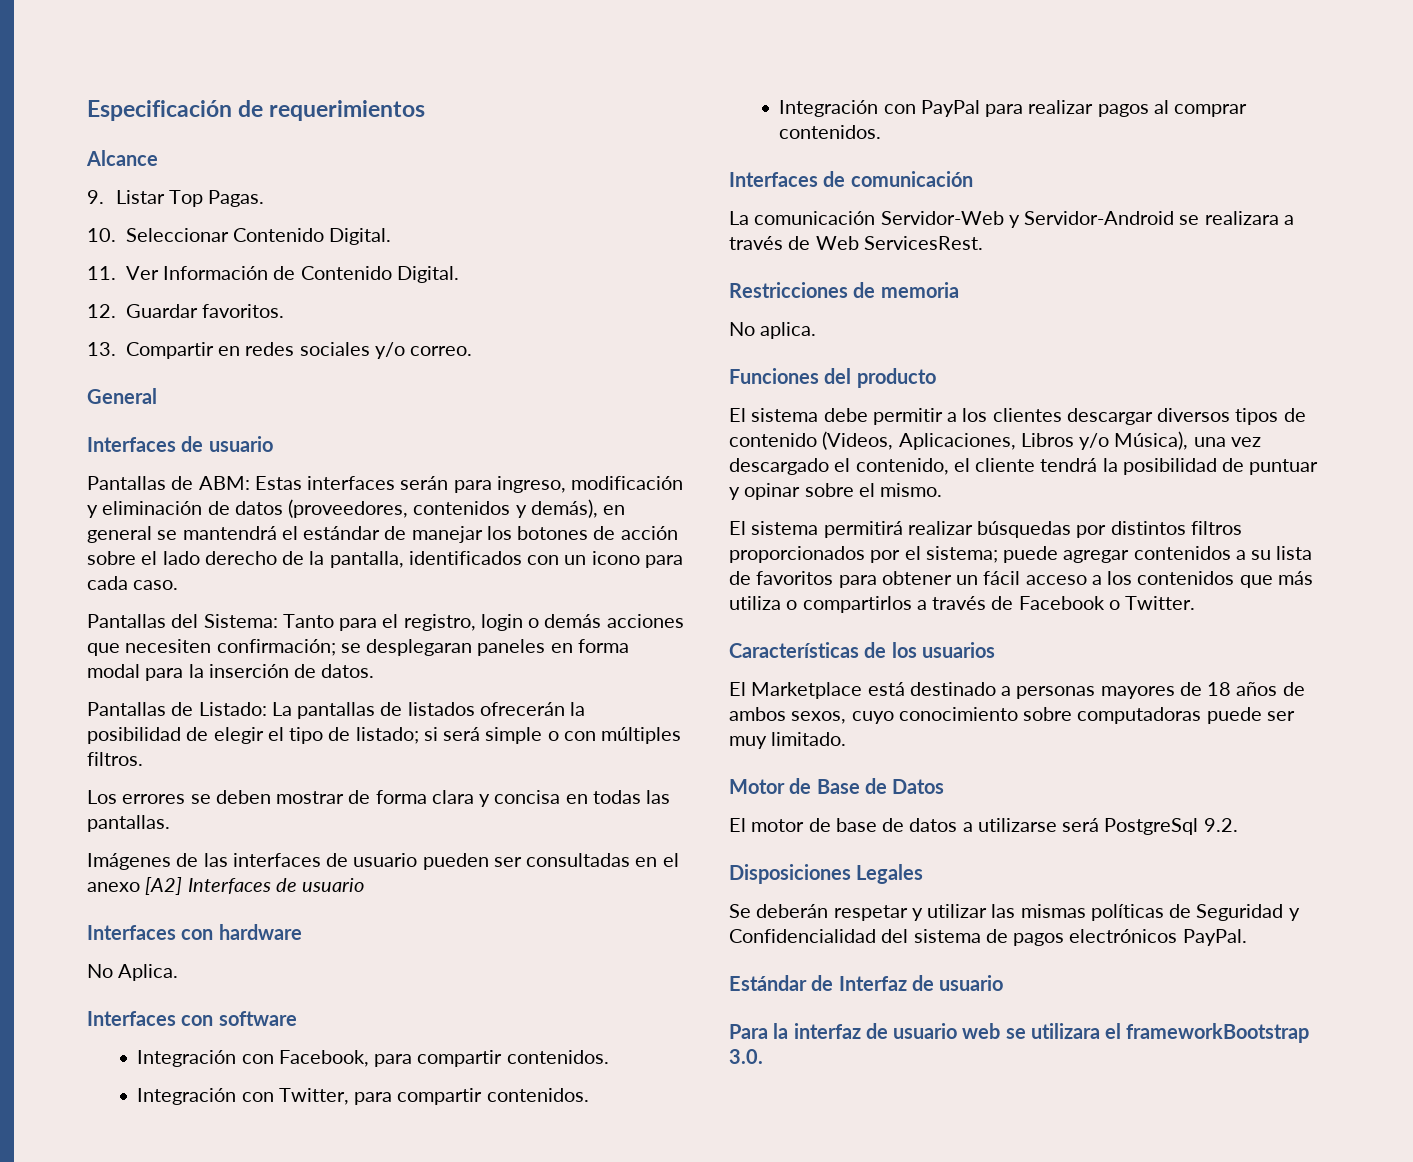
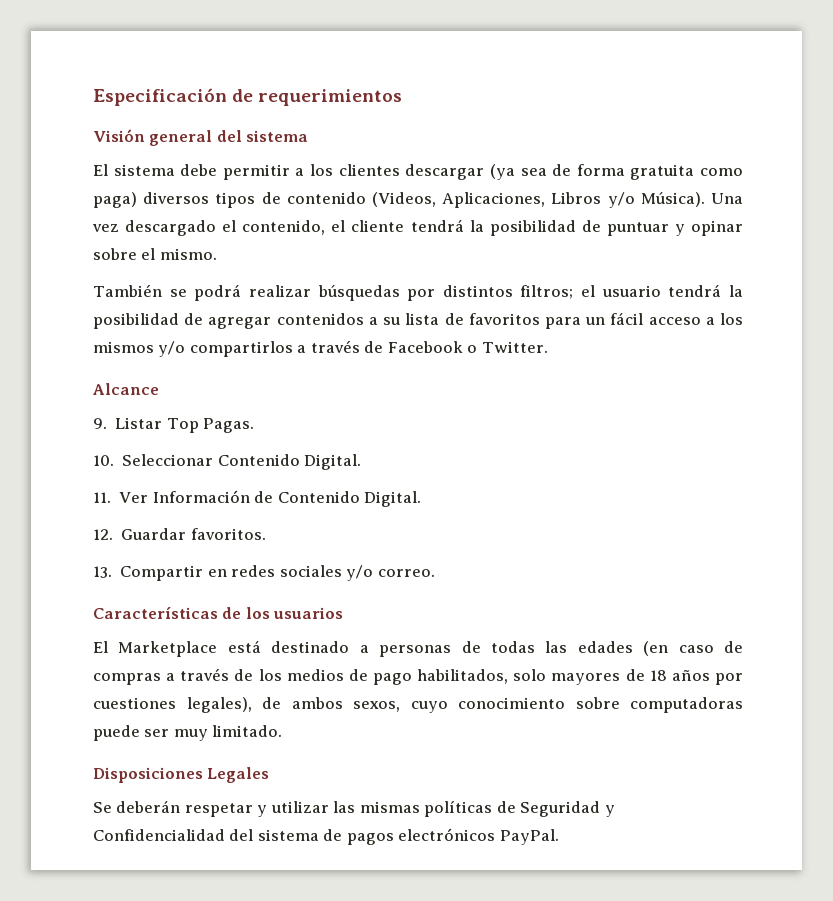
+ Visión general del sistema
+ El sistema debe permitir a los clientes descargar (ya sea de forma gratuita como paga) diversos tipos de contenido (Videos, Aplicaciones, Libros y/o Música). Una vez descargado el contenido, el cliente tendrá la posibilidad de puntuar y opinar sobre el mismo.
+ También se podrá realizar búsquedas por distintos filtros; el usuario tendrá la posibilidad de agregar contenidos a su lista de favoritos para un fácil acceso a los mismos y/o compartirlos a través de Facebook o Twitter.
- General
- Interfaces de usuario
- Pantallas de ABM: Estas interfaces serán para ingreso, modificación y eliminación de datos (proveedores, contenidos y demás), en general se mantendrá el estándar de manejar los botones de acción sobre el lado derecho de la pantalla, identificados con un icono para cada caso.
- Pantallas del Sistema: Tanto para el registro, login o demás acciones que necesiten confirmación; se desplegaran paneles en forma modal para la inserción de datos.
- Pantallas de Listado: La pantallas de listados ofrecerán la posibilidad de elegir el tipo de listado; si será simple o con múltiples filtros.
- Los errores se deben mostrar de forma clara y concisa en todas las pantallas.
- Imágenes de las interfaces de usuario pueden ser consultadas en el anexo [A2] Interfaces de usuario
- Interfaces con hardware
- No Aplica.
- Interfaces con software
- Integración con Facebook, para compartir contenidos.
- Integración con Twitter, para compartir contenidos.
- Integración con PayPal para realizar pagos al comprar contenidos.
- Interfaces de comunicación
- La comunicación Servidor-Web y Servidor-Android se realizara a través de Web ServicesRest.
- Restricciones de memoria
- No aplica.
- Funciones del producto
- El sistema debe permitir a los clientes descargar diversos tipos de contenido (Videos, Aplicaciones, Libros y/o Música), una vez descargado el contenido, el cliente tendrá la posibilidad de puntuar y opinar sobre el mismo.
- El sistema permitirá realizar búsquedas por distintos filtros proporcionados por el sistema; puede agregar contenidos a su lista de favoritos para obtener un fácil acceso a los contenidos que más utiliza o compartirlos a través de Facebook o Twitter.
- El Marketplace está destinado a personas mayores de 18 años de ambos sexos, cuyo conocimiento sobre computadoras puede ser muy limitado.
+ El Marketplace está destinado a personas de todas las edades (en caso de compras a través de los medios de pago habilitados, solo mayores de 18 años por cuestiones legales), de ambos sexos, cuyo conocimiento sobre computadoras puede ser muy limitado.
- Motor de Base de Datos
- El motor de base de datos a utilizarse será PostgreSql 9.2.
- Estándar de Interfaz de usuario
- Para la interfaz de usuario web se utilizara el frameworkBootstrap 3.0.

